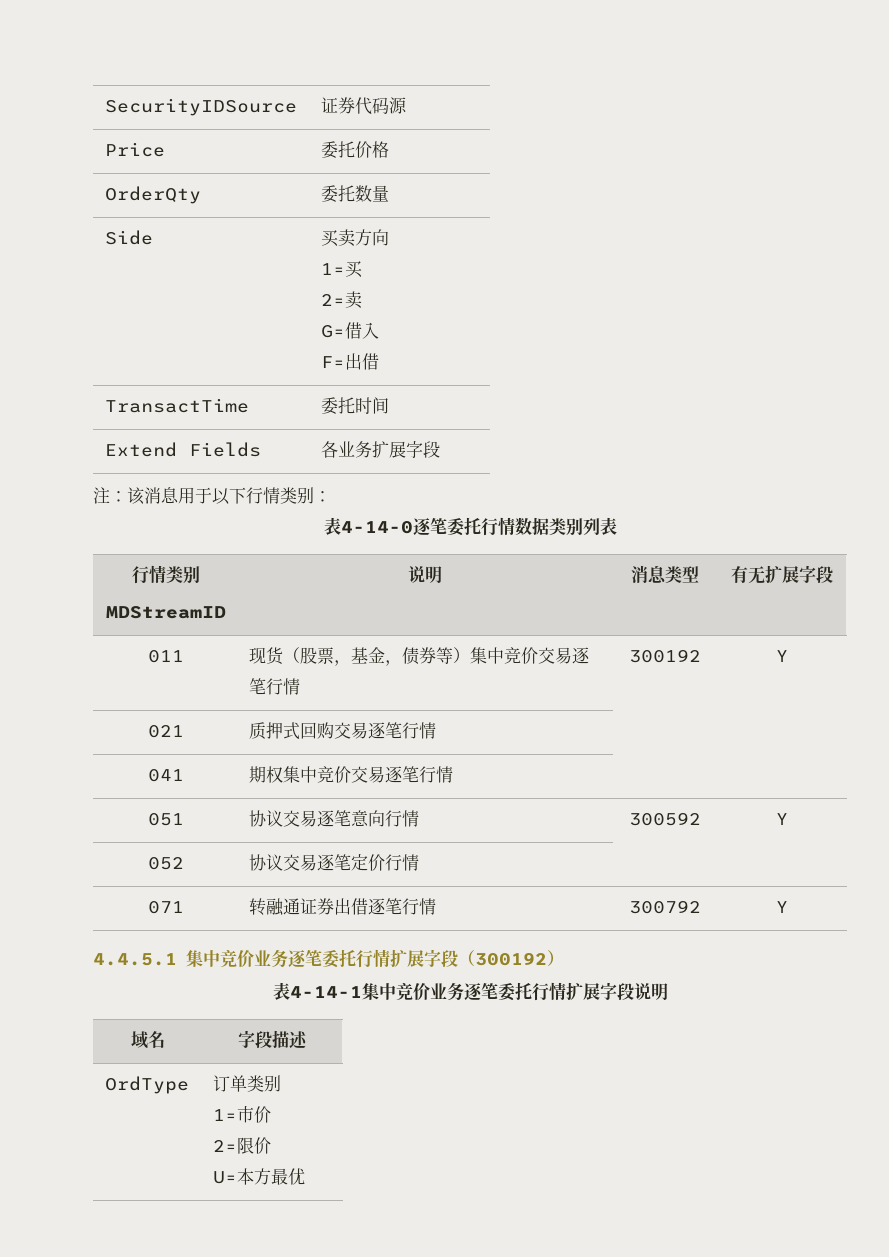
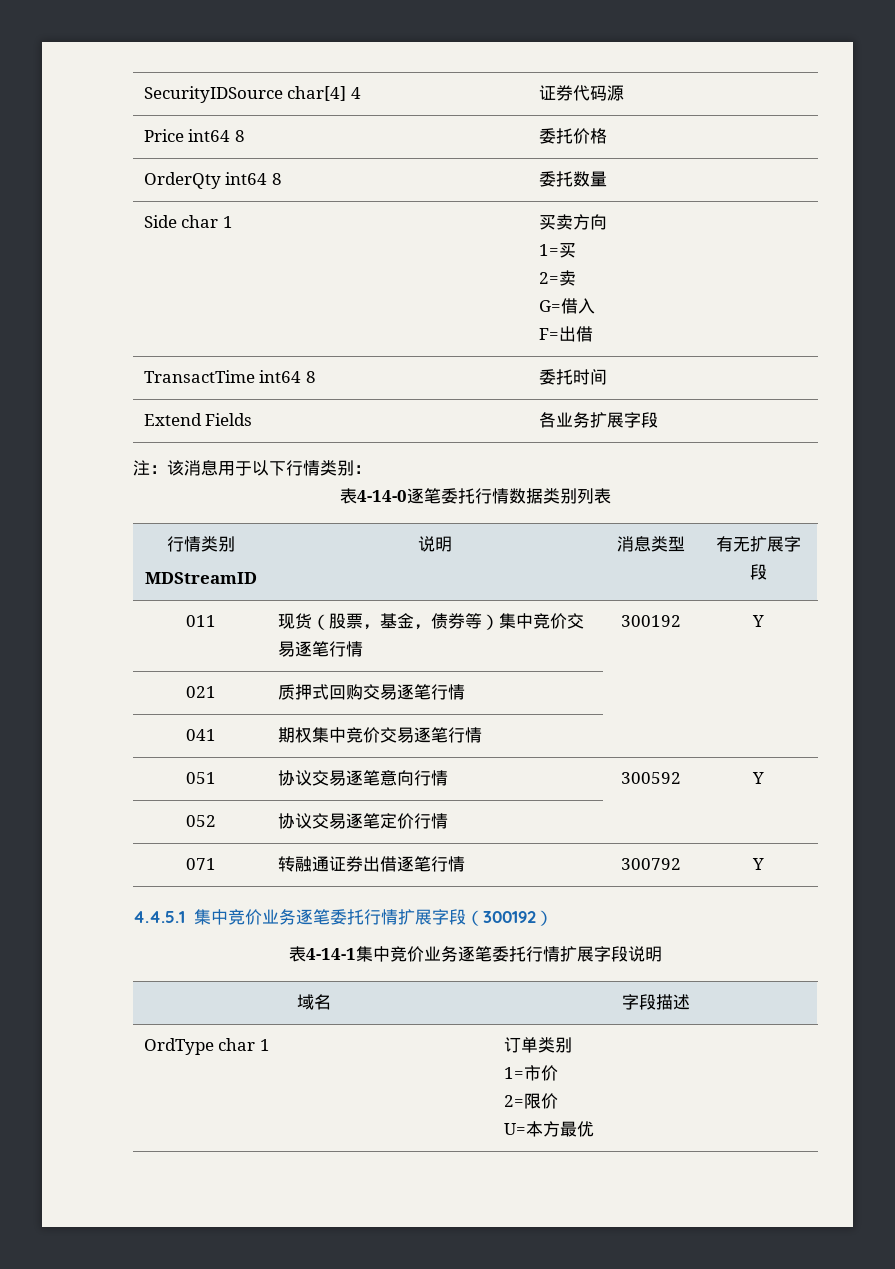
- SecurityIDSource | 证券代码源
+ SecurityIDSource char[4] 4 | 证券代码源
- Price | 委托价格
+ Price int64 8 | 委托价格
- OrderQty | 委托数量
+ OrderQty int64 8 | 委托数量
- Side | 买卖方向
+ Side char 1 | 买卖方向
- TransactTime | 委托时间
+ TransactTime int64 8 | 委托时间
- OrdType | 订单类别
+ OrdType char 1 | 订单类别

